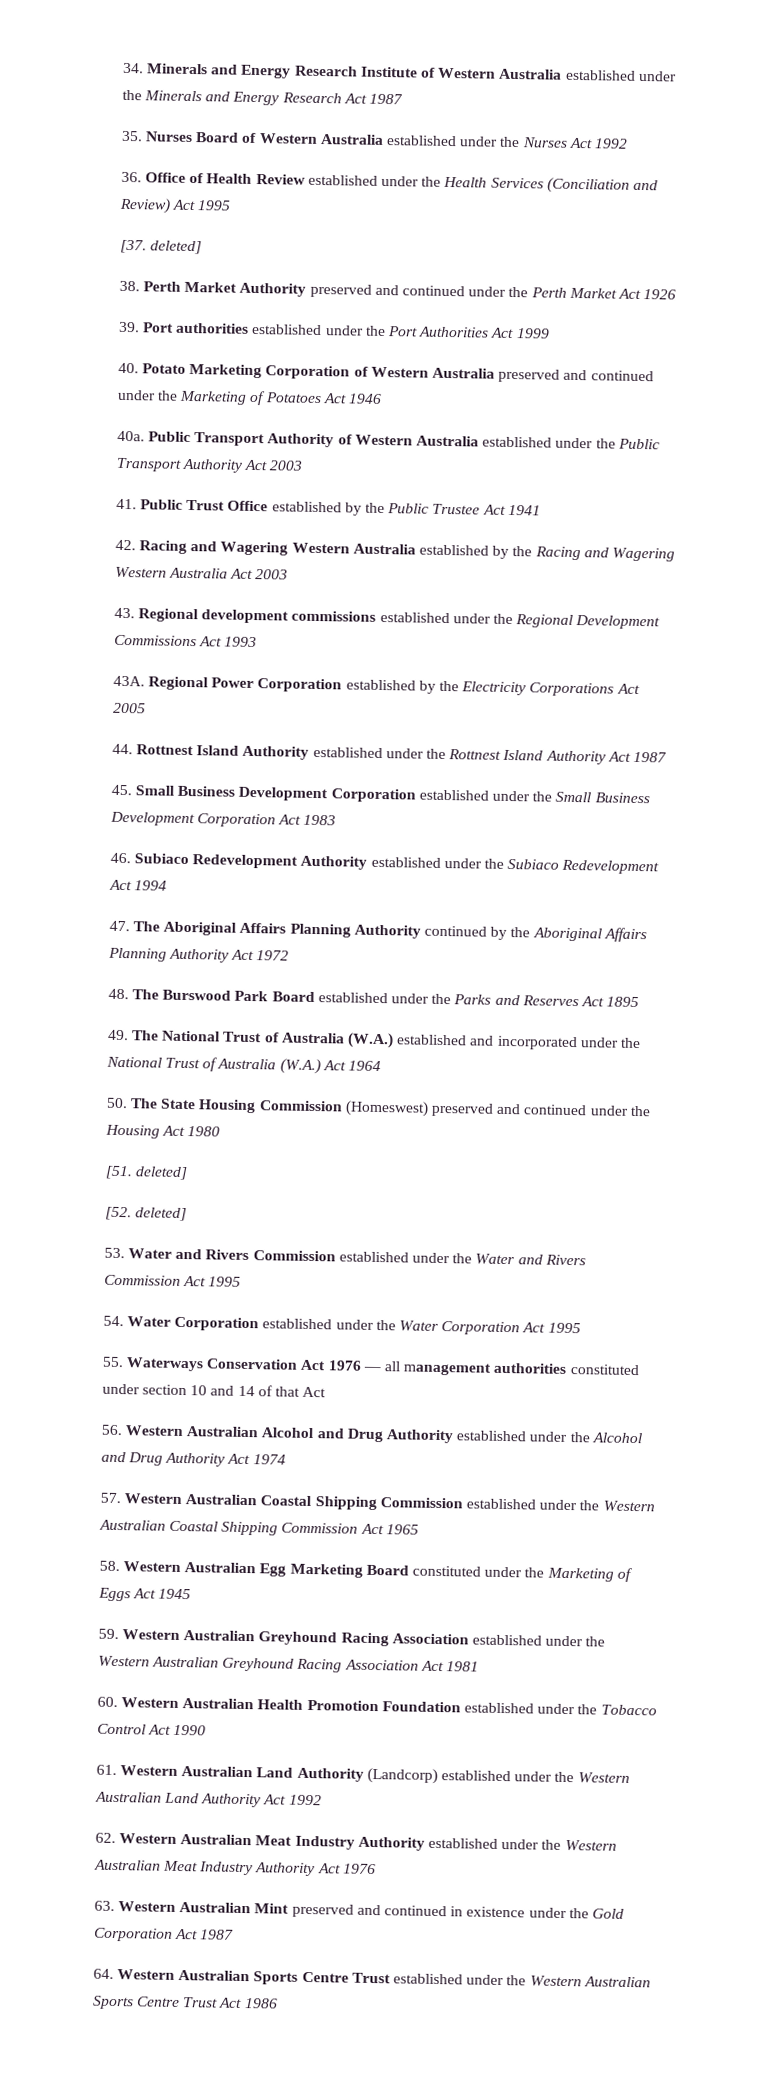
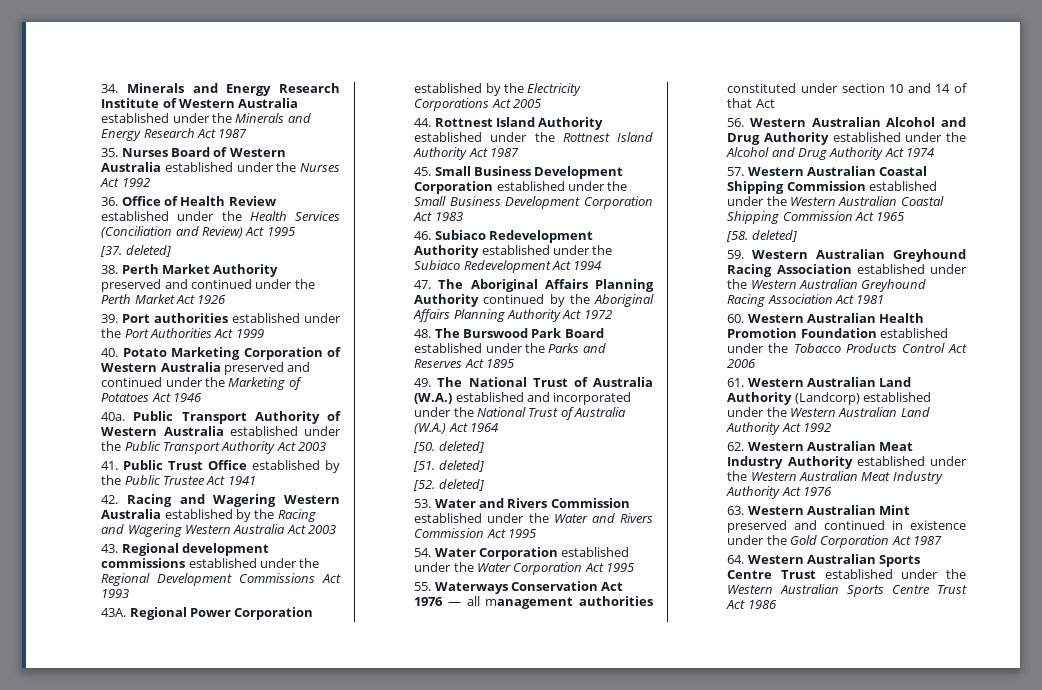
- 50. The State Housing Commission (Homeswest) preserved and continued under the Housing Act 1980
+ [50. deleted]
- 58. Western Australian Egg Marketing Board constituted under the Marketing of Eggs Act 1945
+ [58. deleted]
- 60. Western Australian Health Promotion Foundation established under the Tobacco Control Act 1990
+ 60. Western Australian Health Promotion Foundation established under the Tobacco Products Control Act 2006

